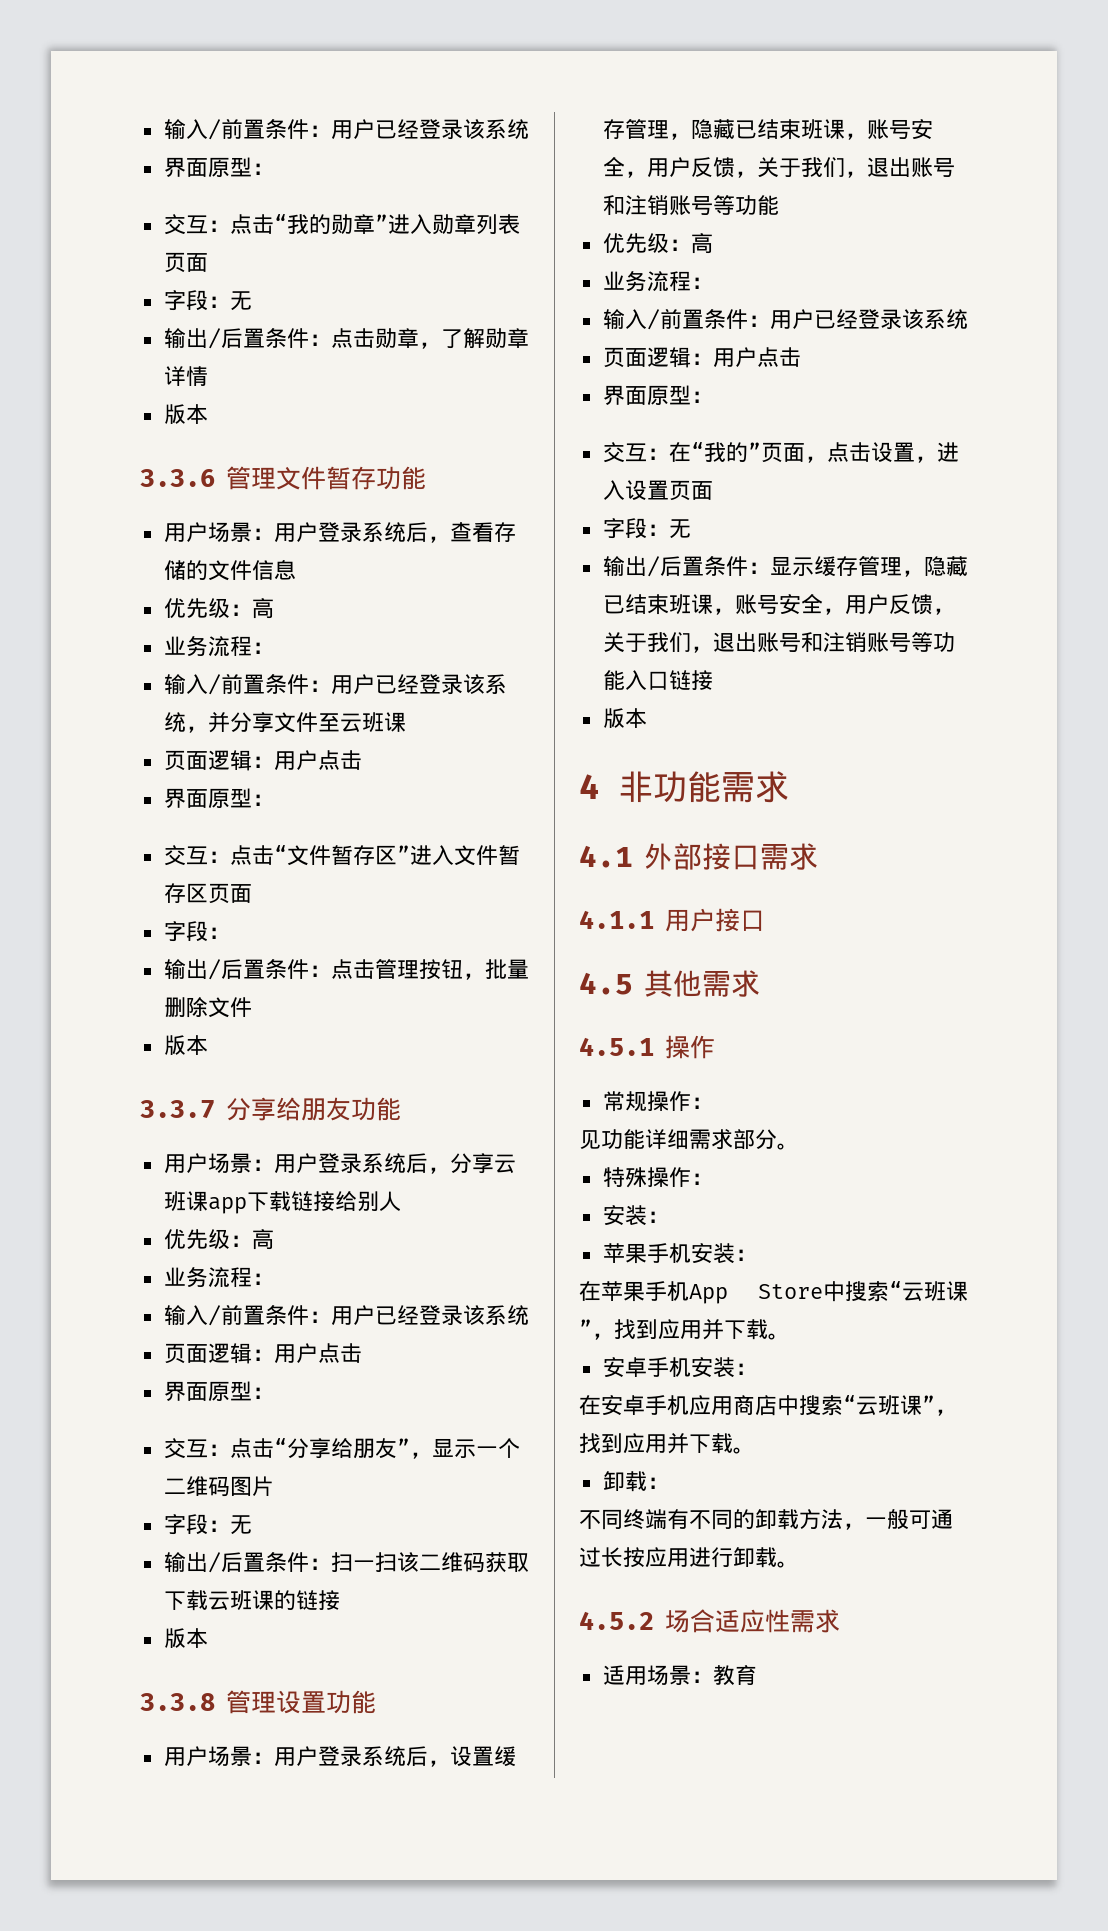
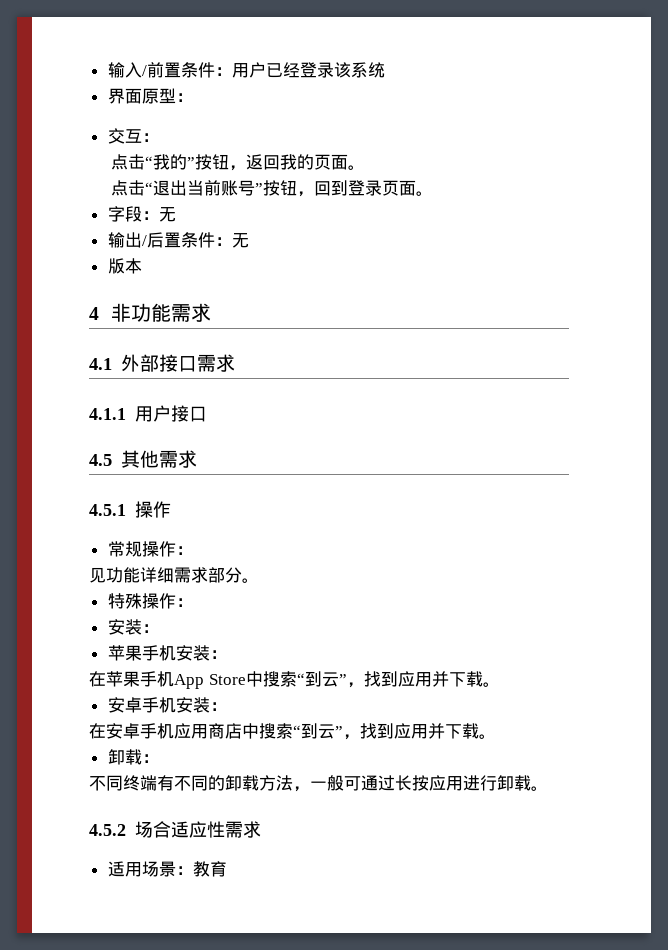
- 交互：点击“我的勋章”进入勋章列表页面
+ 交互：
+ 点击“我的”按钮，返回我的页面。
+ 点击“退出当前账号”按钮，回到登录页面。
  字段：无
- 输出/后置条件：点击勋章，了解勋章详情
- 版本
- 3.3.6管理文件暂存功能
- 用户场景：用户登录系统后，查看存储的文件信息
- 优先级：高
- 业务流程：
- 输入/前置条件：用户已经登录该系统，并分享文件至云班课
- 页面逻辑：用户点击
- 界面原型：
- 交互：点击“文件暂存区”进入文件暂存区页面
- 字段：
- 输出/后置条件：点击管理按钮，批量删除文件
- 版本
- 3.3.7分享给朋友功能
- 用户场景：用户登录系统后，分享云班课app下载链接给别人
- 优先级：高
- 业务流程：
- 输入/前置条件：用户已经登录该系统
- 页面逻辑：用户点击
- 界面原型：
- 交互：点击“分享给朋友”，显示一个二维码图片
- 字段：无
- 输出/后置条件：扫一扫该二维码获取下载云班课的链接
- 版本
- 3.3.8管理设置功能
- 用户场景：用户登录系统后，设置缓存管理，隐藏已结束班课，账号安全，用户反馈，关于我们，退出账号和注销账号等功能
- 优先级：高
- 业务流程：
- 输入/前置条件：用户已经登录该系统
- 页面逻辑：用户点击
- 界面原型：
- 交互：在“我的”页面，点击设置，进入设置页面
- 字段：无
- 输出/后置条件：显示缓存管理，隐藏已结束班课，账号安全，用户反馈，关于我们，退出账号和注销账号等功能入口链接
+ 输出/后置条件：无
- 在苹果手机App Store中搜索“云班课”，找到应用并下载。
+ 在苹果手机App Store中搜索“到云”，找到应用并下载。
- 在安卓手机应用商店中搜索“云班课”，找到应用并下载。
+ 在安卓手机应用商店中搜索“到云”，找到应用并下载。

